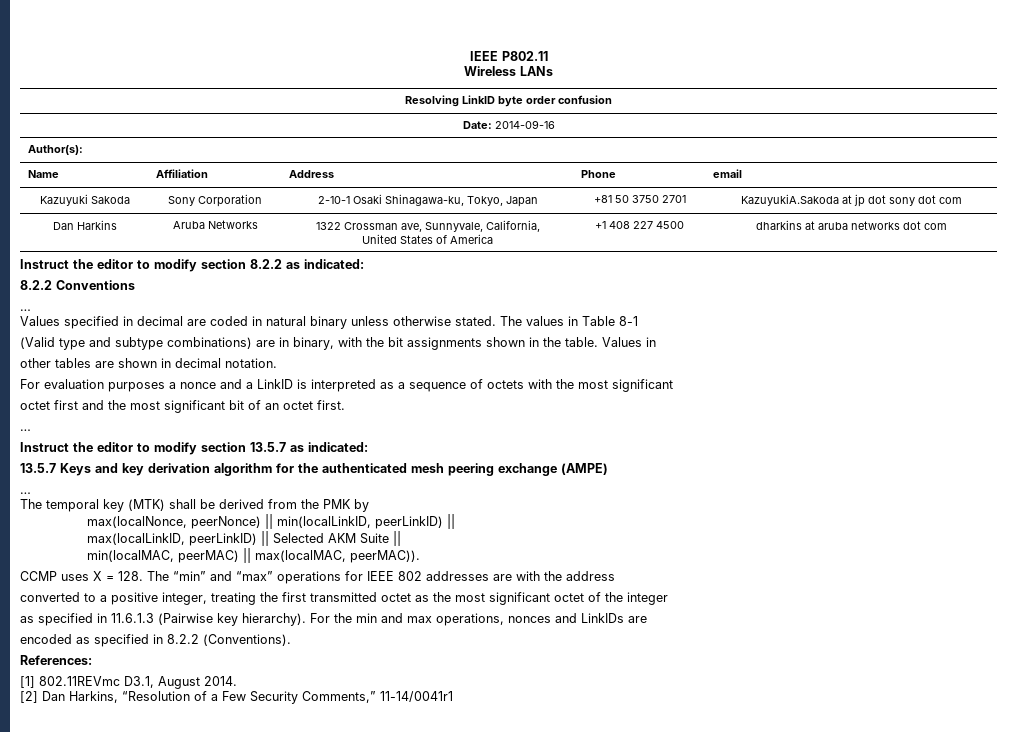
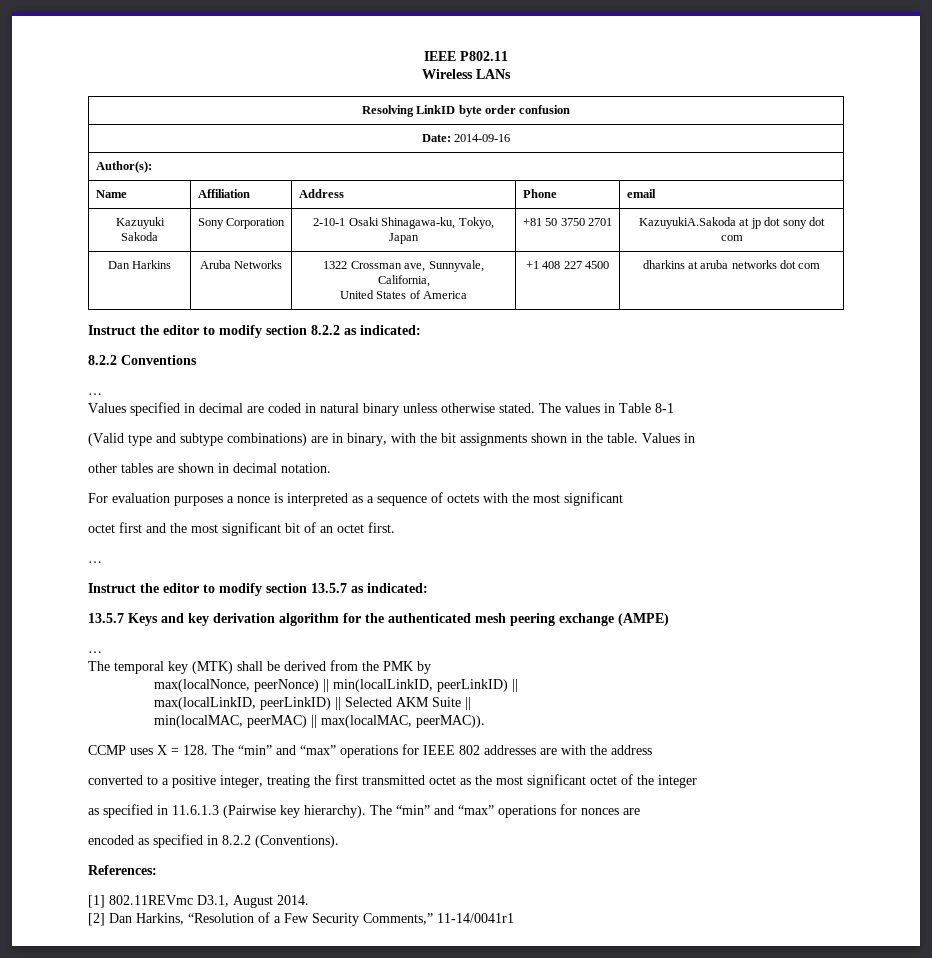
- For evaluation purposes a nonce and a LinkID is interpreted as a sequence of octets with the most significant
+ For evaluation purposes a nonce is interpreted as a sequence of octets with the most significant
- For the min and max operations, nonces and LinkIDs are
+ The “min” and “max” operations for nonces are

